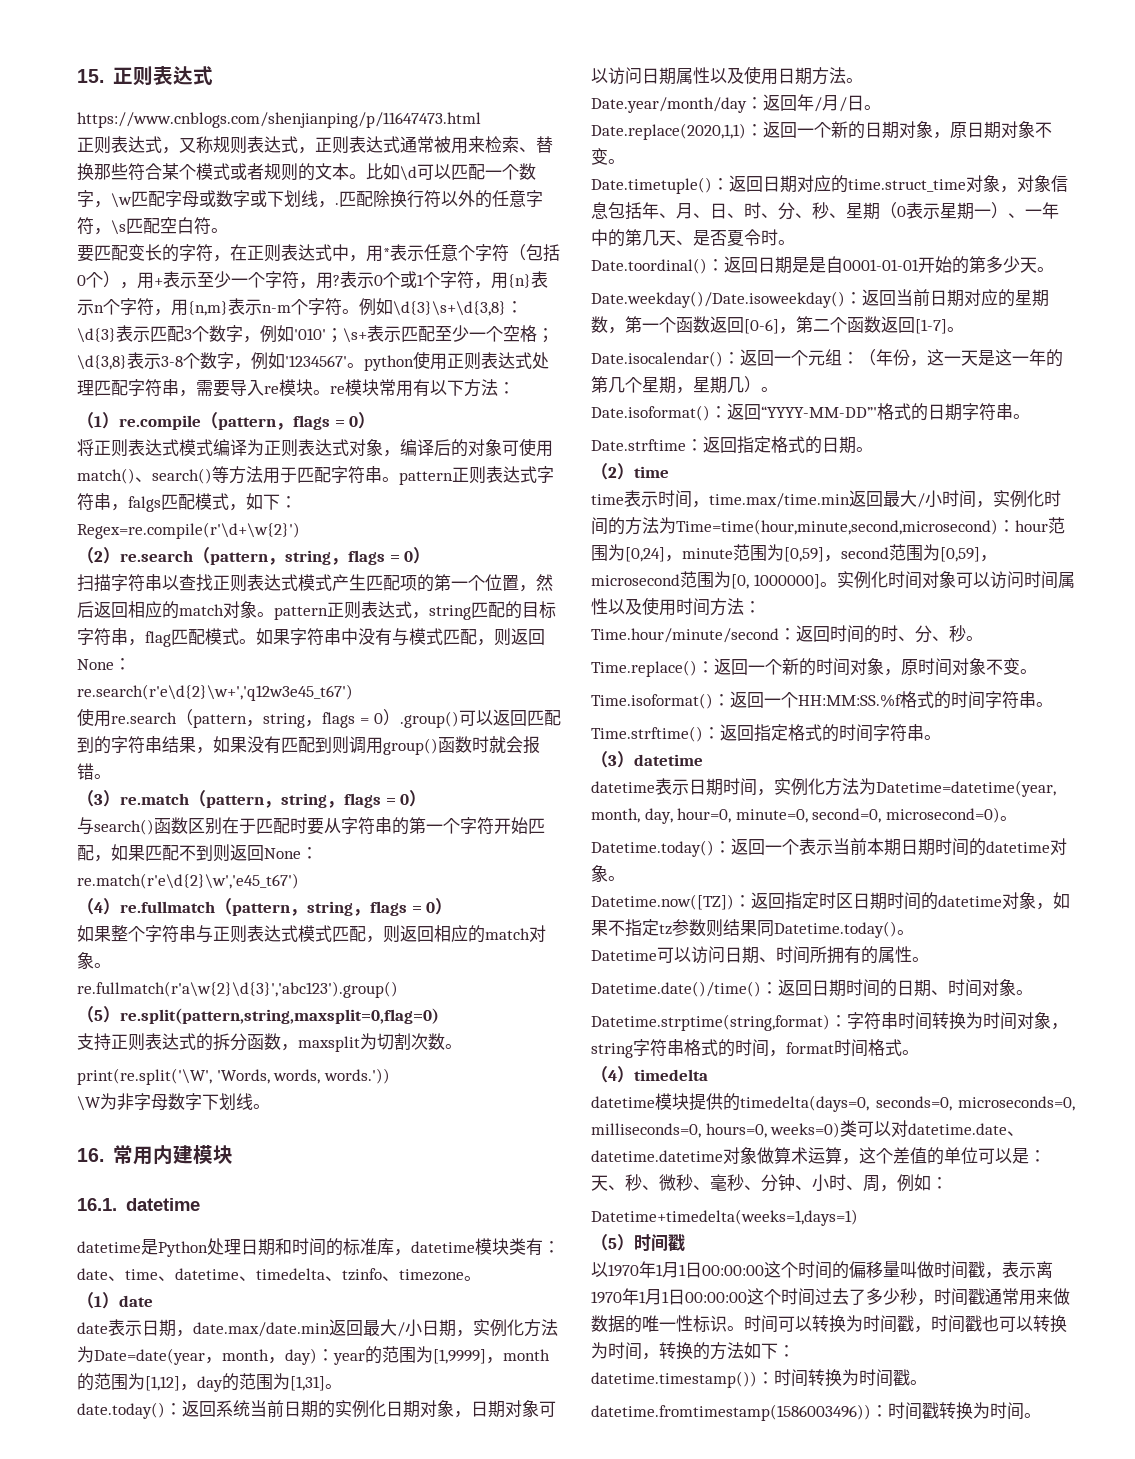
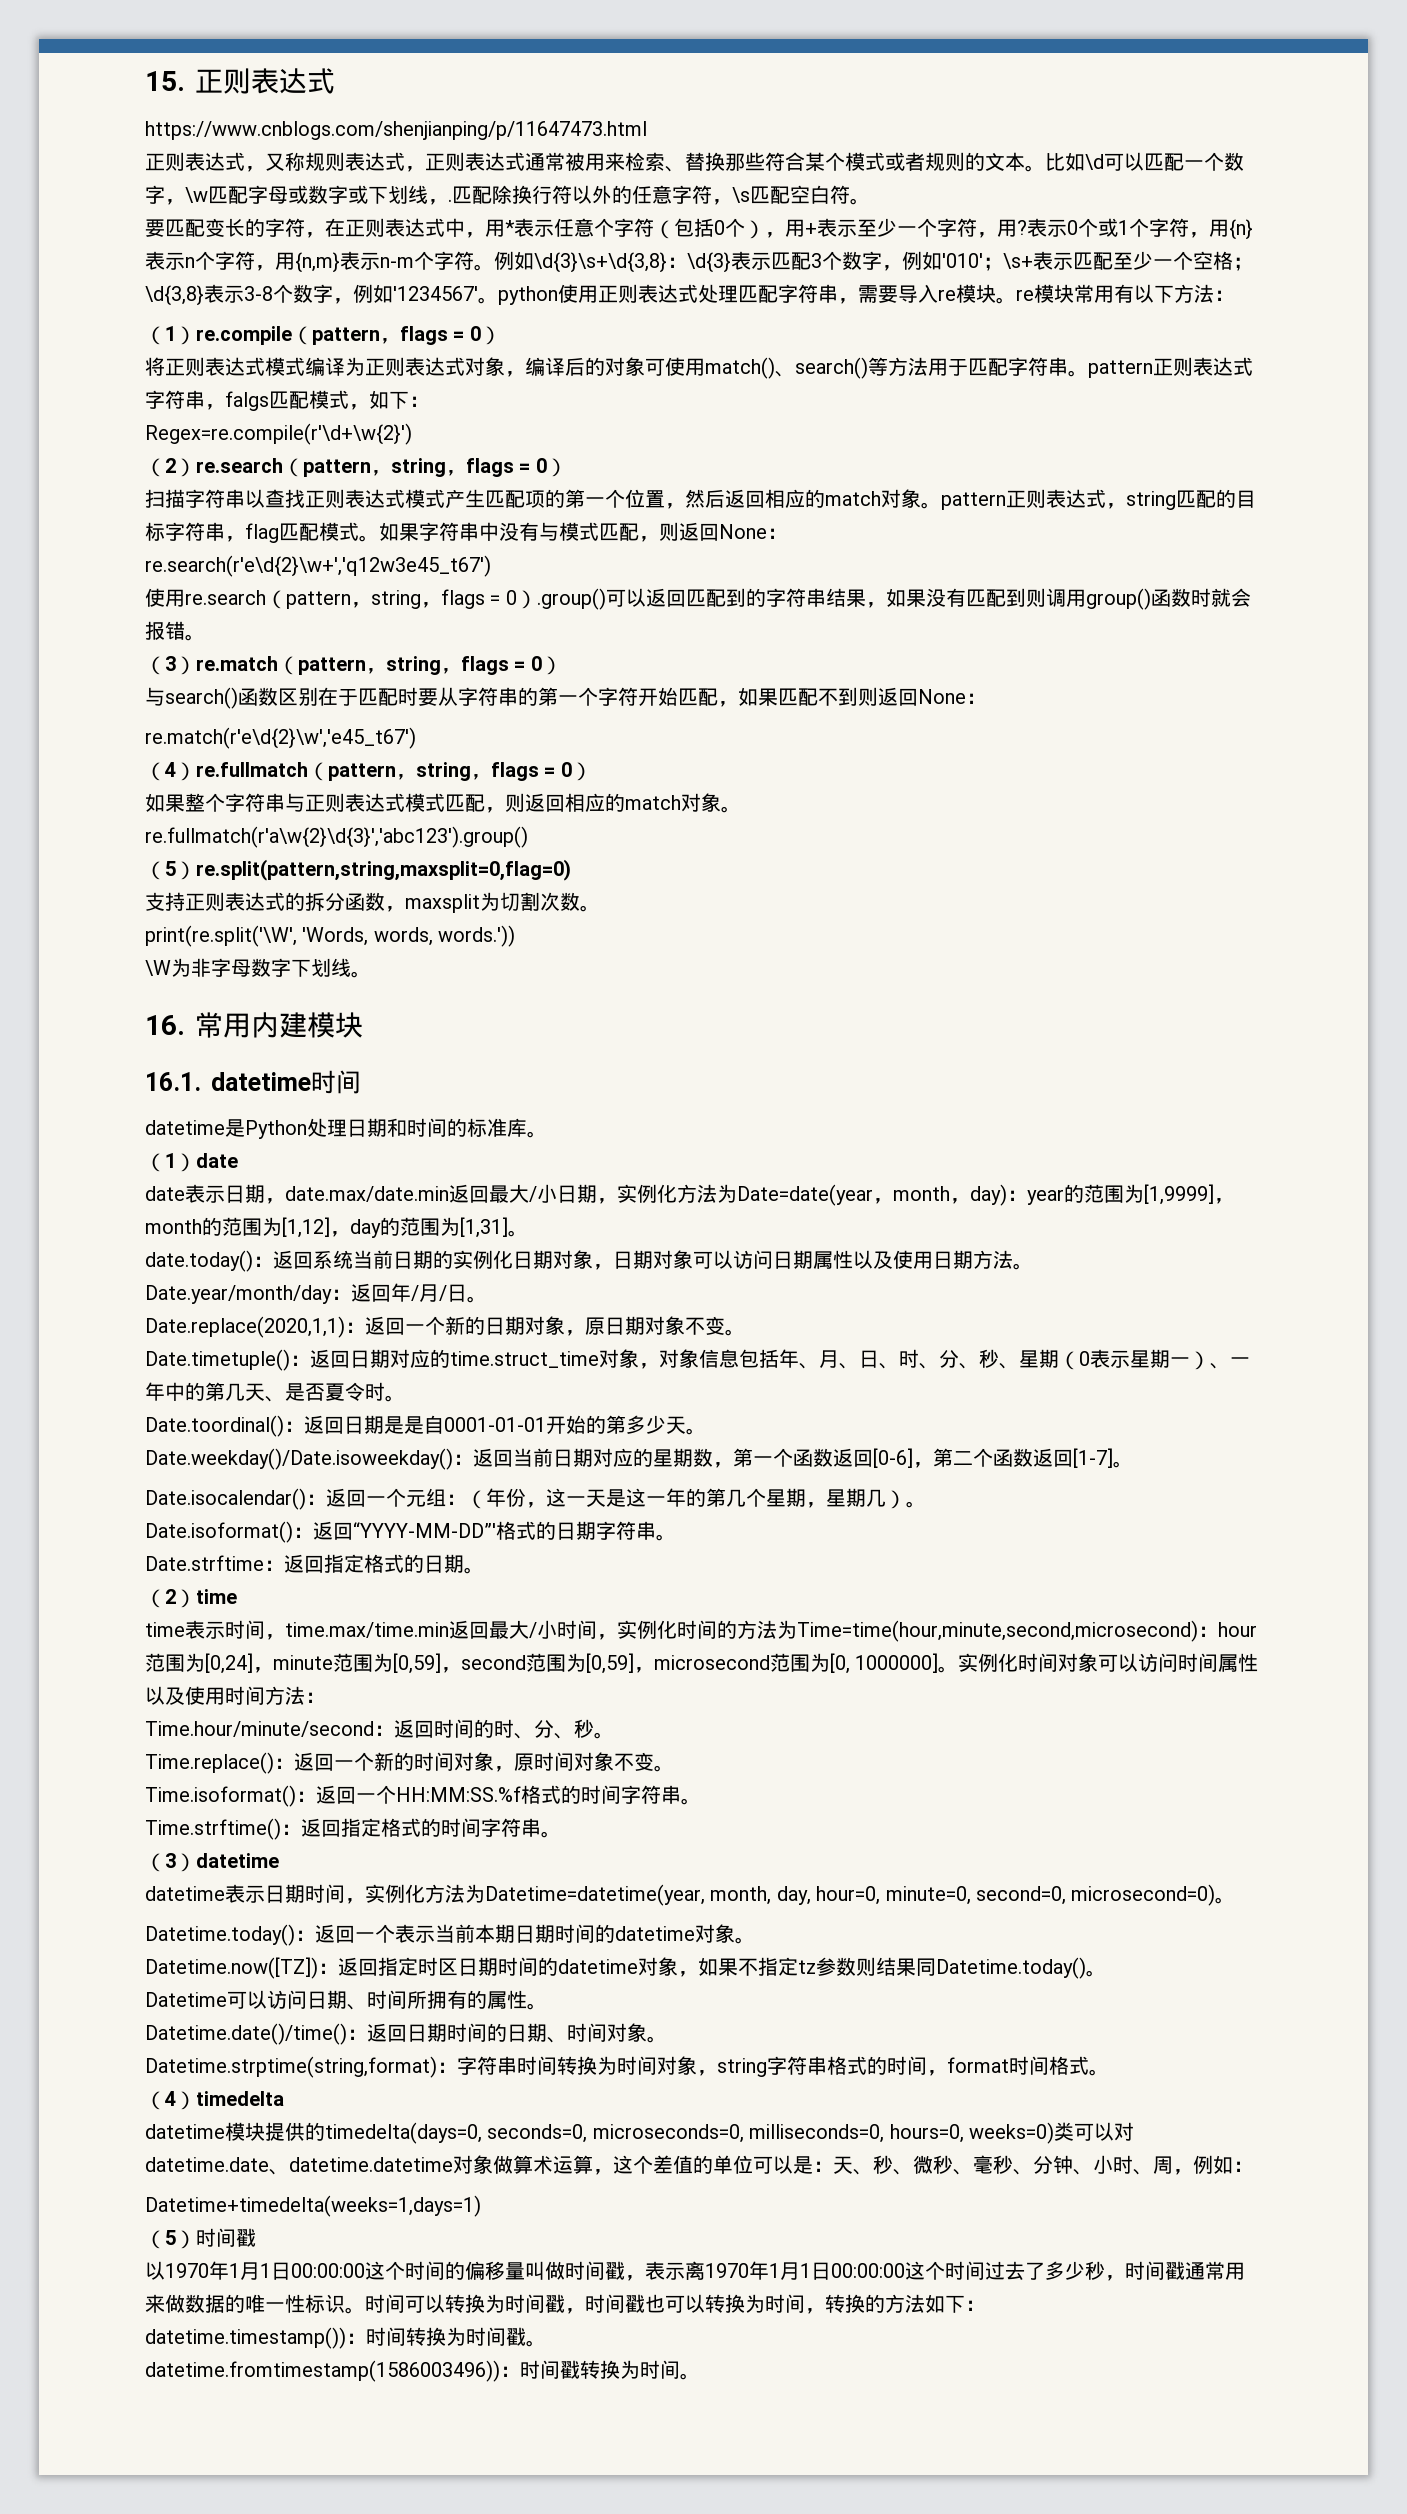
- 16.1. datetime
+ 16.1. datetime时间
- datetime是Python处理日期和时间的标准库，datetime模块类有：date、time、datetime、timedelta、tzinfo、timezone。
+ datetime是Python处理日期和时间的标准库。

